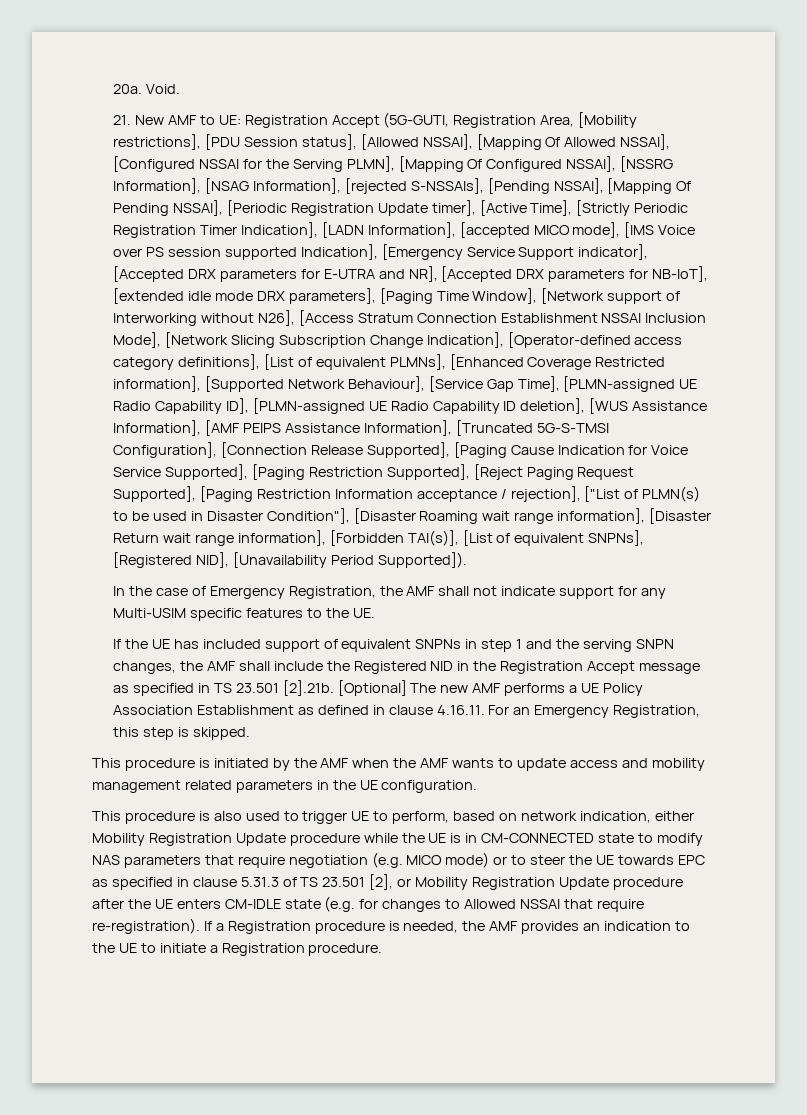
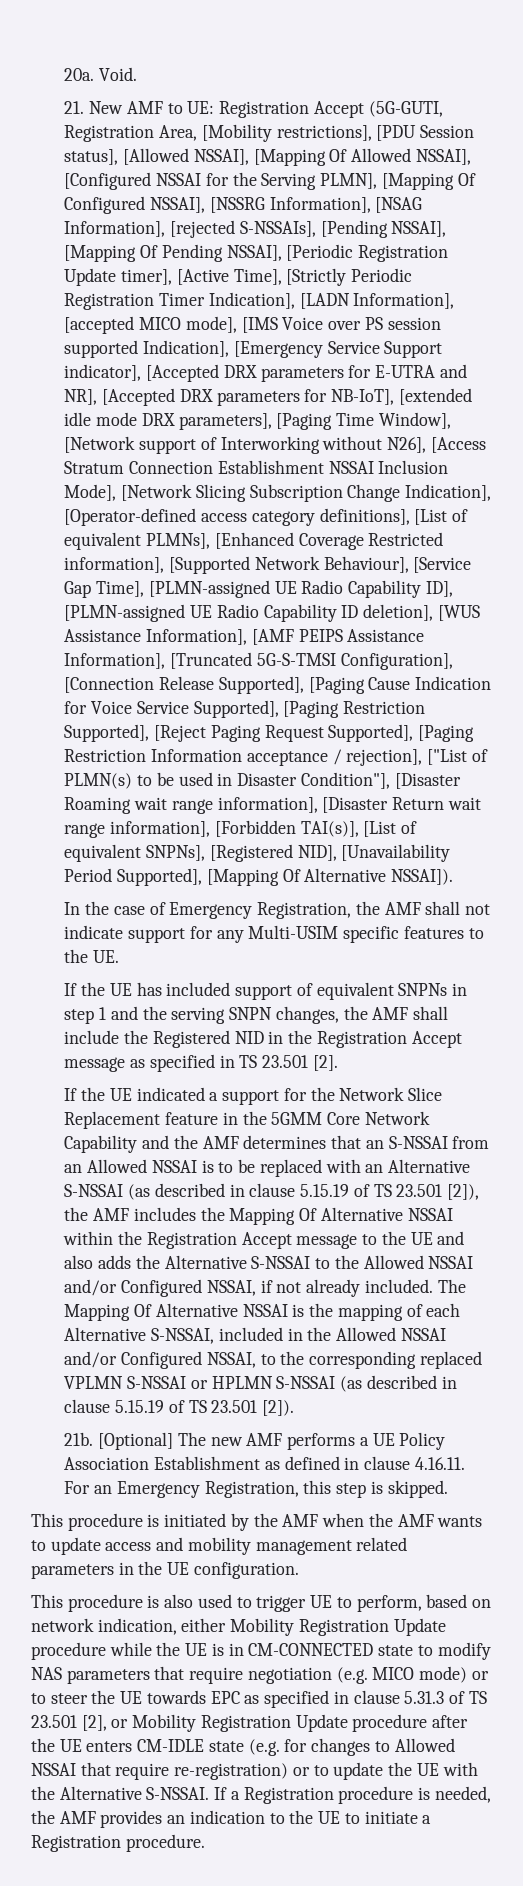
- Registration Accept (5G-GUTI, Registration Area, [Mobility restrictions], [PDU Session status], [Allowed NSSAI], [Mapping Of Allowed NSSAI], [Configured NSSAI for the Serving PLMN], [Mapping Of Configured NSSAI], [NSSRG Information], [NSAG Information], [rejected S-NSSAIs], [Pending NSSAI], [Mapping Of Pending NSSAI], [Periodic Registration Update timer], [Active Time], [Strictly Periodic Registration Timer Indication], [LADN Information], [accepted MICO mode], [IMS Voice over PS session supported Indication], [Emergency Service Support indicator], [Accepted DRX parameters for E-UTRA and NR], [Accepted DRX parameters for NB-IoT], [extended idle mode DRX parameters], [Paging Time Window], [Network support of Interworking without N26], [Access Stratum Connection Establishment NSSAI Inclusion Mode], [Network Slicing Subscription Change Indication], [Operator-defined access category definitions], [List of equivalent PLMNs], [Enhanced Coverage Restricted information], [Supported Network Behaviour], [Service Gap Time], [PLMN-assigned UE Radio Capability ID], [PLMN-assigned UE Radio Capability ID deletion], [WUS Assistance Information], [AMF PEIPS Assistance Information], [Truncated 5G-S-TMSI Configuration], [Connection Release Supported], [Paging Cause Indication for Voice Service Supported], [Paging Restriction Supported], [Reject Paging Request Supported], [Paging Restriction Information acceptance / rejection], ["List of PLMN(s) to be used in Disaster Condition"], [Disaster Roaming wait range information], [Disaster Return wait range information], [Forbidden TAI(s)], [List of equivalent SNPNs], [Registered NID], [Unavailability Period Supported]).
+ Registration Accept (5G-GUTI, Registration Area, [Mobility restrictions], [PDU Session status], [Allowed NSSAI], [Mapping Of Allowed NSSAI], [Configured NSSAI for the Serving PLMN], [Mapping Of Configured NSSAI], [NSSRG Information], [NSAG Information], [rejected S-NSSAIs], [Pending NSSAI], [Mapping Of Pending NSSAI], [Periodic Registration Update timer], [Active Time], [Strictly Periodic Registration Timer Indication], [LADN Information], [accepted MICO mode], [IMS Voice over PS session supported Indication], [Emergency Service Support indicator], [Accepted DRX parameters for E-UTRA and NR], [Accepted DRX parameters for NB-IoT], [extended idle mode DRX parameters], [Paging Time Window], [Network support of Interworking without N26], [Access Stratum Connection Establishment NSSAI Inclusion Mode], [Network Slicing Subscription Change Indication], [Operator-defined access category definitions], [List of equivalent PLMNs], [Enhanced Coverage Restricted information], [Supported Network Behaviour], [Service Gap Time], [PLMN-assigned UE Radio Capability ID], [PLMN-assigned UE Radio Capability ID deletion], [WUS Assistance Information], [AMF PEIPS Assistance Information], [Truncated 5G-S-TMSI Configuration], [Connection Release Supported], [Paging Cause Indication for Voice Service Supported], [Paging Restriction Supported], [Reject Paging Request Supported], [Paging Restriction Information acceptance / rejection], ["List of PLMN(s) to be used in Disaster Condition"], [Disaster Roaming wait range information], [Disaster Return wait range information], [Forbidden TAI(s)], [List of equivalent SNPNs], [Registered NID], [Unavailability Period Supported], [Mapping Of Alternative NSSAI]).
- If the UE has included support of equivalent SNPNs in step 1 and the serving SNPN changes, the AMF shall include the Registered NID in the Registration Accept message as specified in TS 23.501 [2].21b. [Optional] The new AMF performs a UE Policy Association Establishment as defined in clause 4.16.11. For an Emergency Registration, this step is skipped.
+ If the UE has included support of equivalent SNPNs in step 1 and the serving SNPN changes, the AMF shall include the Registered NID in the Registration Accept message as specified in TS 23.501 [2].
+ If the UE indicated a support for the Network Slice Replacement feature in the 5GMM Core Network Capability and the AMF determines that an S-NSSAI from an Allowed NSSAI is to be replaced with an Alternative S-NSSAI (as described in clause 5.15.19 of TS 23.501 [2]), the AMF includes the Mapping Of Alternative NSSAI within the Registration Accept message to the UE and also adds the Alternative S-NSSAI to the Allowed NSSAI and/or Configured NSSAI, if not already included. The Mapping Of Alternative NSSAI is the mapping of each Alternative S-NSSAI, included in the Allowed NSSAI and/or Configured NSSAI, to the corresponding replaced VPLMN S-NSSAI or HPLMN S-NSSAI (as described in clause 5.15.19 of TS 23.501 [2]).
+ 21b. [Optional] The new AMF performs a UE Policy Association Establishment as defined in clause 4.16.11. For an Emergency Registration, this step is skipped.
- This procedure is also used to trigger UE to perform, based on network indication, either Mobility Registration Update procedure while the UE is in CM-CONNECTED state to modify NAS parameters that require negotiation (e.g. MICO mode) or to steer the UE towards EPC as specified in clause 5.31.3 of TS 23.501 [2], or Mobility Registration Update procedure after the UE enters CM-IDLE state (e.g. for changes to Allowed NSSAI that require re-registration).
+ This procedure is also used to trigger UE to perform, based on network indication, either Mobility Registration Update procedure while the UE is in CM-CONNECTED state to modify NAS parameters that require negotiation (e.g. MICO mode) or to steer the UE towards EPC as specified in clause 5.31.3 of TS 23.501 [2], or Mobility Registration Update procedure after the UE enters CM-IDLE state (e.g. for changes to Allowed NSSAI that require re-registration) or to update the UE with the Alternative S-NSSAI.

